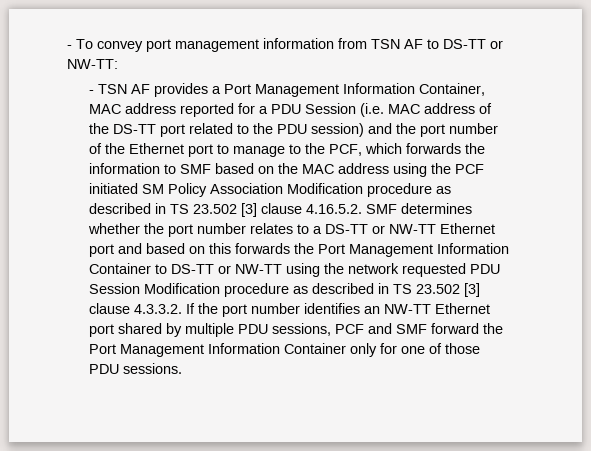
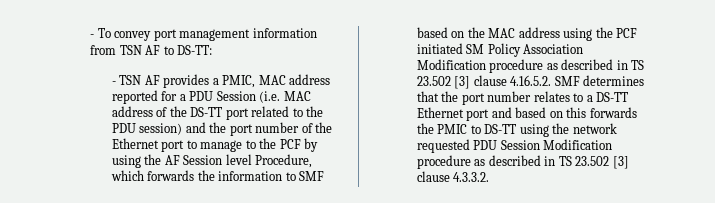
- - To convey port management information from TSN AF to DS-TT or NW-TT:
+ - To convey port management information from TSN AF to DS-TT:
- - TSN AF provides a Port Management Information Container, MAC address reported for a PDU Session (i.e. MAC address of the DS-TT port related to the PDU session) and the port number of the Ethernet port to manage to the PCF, which forwards the information to SMF based on the MAC address using the PCF initiated SM Policy Association Modification procedure as described in TS 23.502 [3] clause 4.16.5.2. SMF determines whether the port number relates to a DS-TT or NW-TT Ethernet port and based on this forwards the Port Management Information Container to DS-TT or NW-TT using the network requested PDU Session Modification procedure as described in TS 23.502 [3] clause 4.3.3.2. If the port number identifies an NW-TT Ethernet port shared by multiple PDU sessions, PCF and SMF forward the Port Management Information Container only for one of those PDU sessions.
+ - TSN AF provides a PMIC, MAC address reported for a PDU Session (i.e. MAC address of the DS-TT port related to the PDU session) and the port number of the Ethernet port to manage to the PCF by using the AF Session level Procedure, which forwards the information to SMF based on the MAC address using the PCF initiated SM Policy Association Modification procedure as described in TS 23.502 [3] clause 4.16.5.2. SMF determines that the port number relates to a DS-TT Ethernet port and based on this forwards the PMIC to DS-TT using the network requested PDU Session Modification procedure as described in TS 23.502 [3] clause 4.3.3.2.

